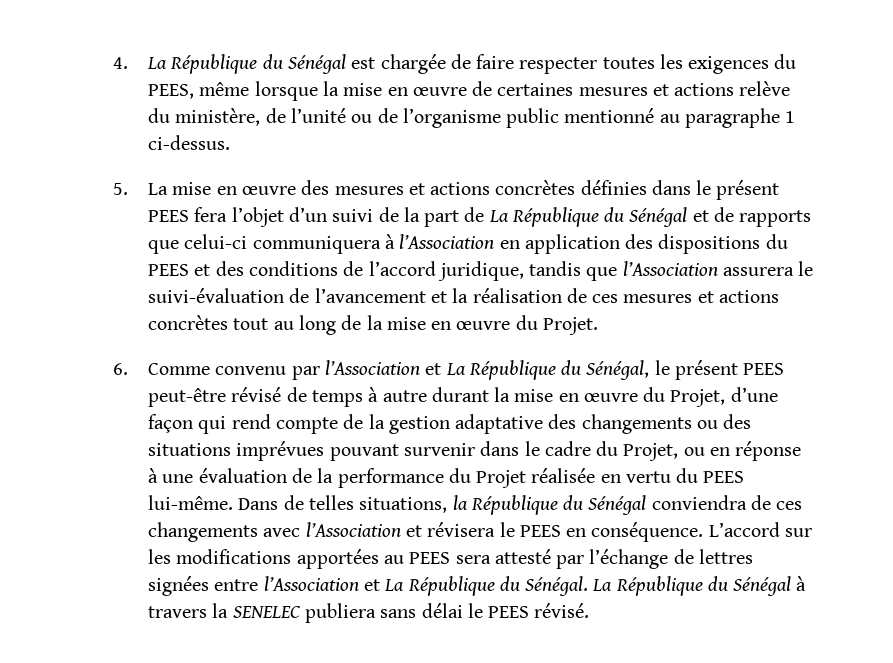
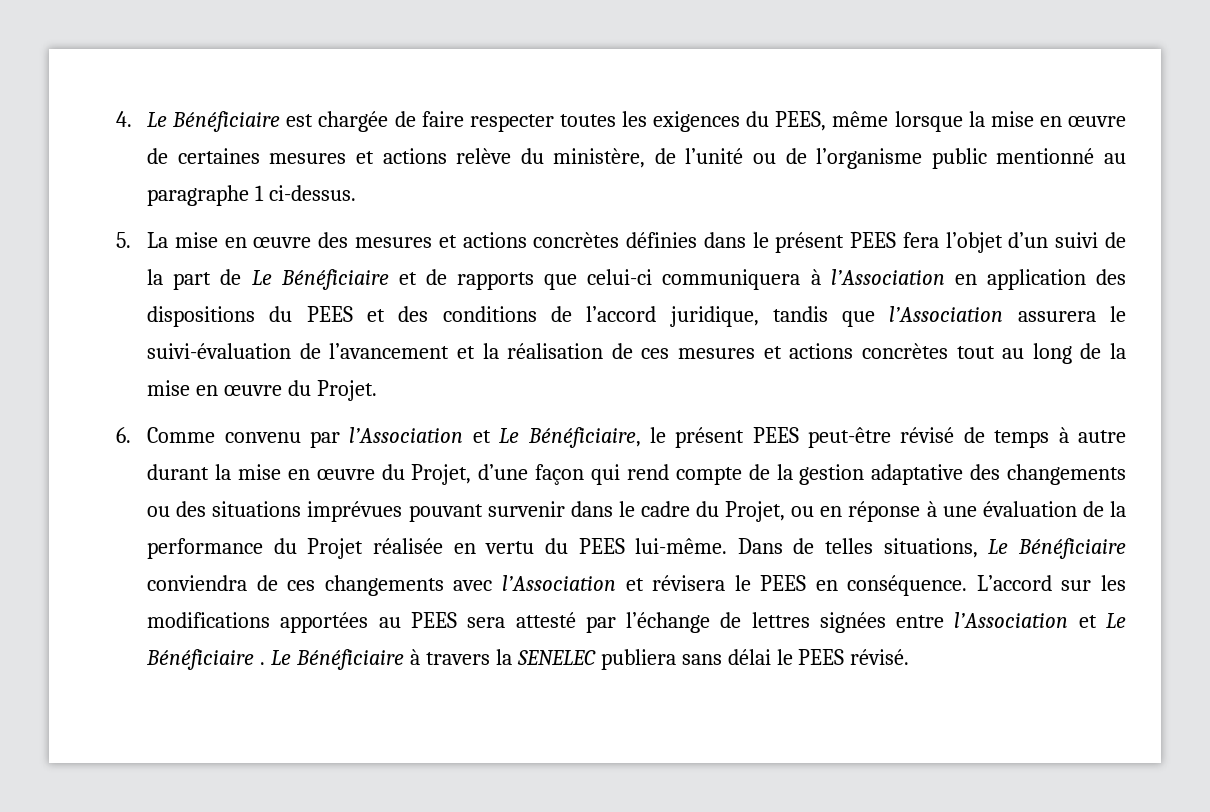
- 4. La République du Sénégal est chargée de faire respecter toutes les exigences du PEES, même lorsque la mise en œuvre de certaines mesures et actions relève du ministère, de l’unité ou de l’organisme public mentionné au paragraphe 1 ci-dessus.
+ 4. Le Bénéficiaire est chargée de faire respecter toutes les exigences du PEES, même lorsque la mise en œuvre de certaines mesures et actions relève du ministère, de l’unité ou de l’organisme public mentionné au paragraphe 1 ci-dessus.
- 5. La mise en œuvre des mesures et actions concrètes définies dans le présent PEES fera l’objet d’un suivi de la part de La République du Sénégal et de rapports que celui-ci communiquera à l’Association en application des dispositions du PEES et des conditions de l’accord juridique, tandis que l’Association assurera le suivi-évaluation de l’avancement et la réalisation de ces mesures et actions concrètes tout au long de la mise en œuvre du Projet.
+ 5. La mise en œuvre des mesures et actions concrètes définies dans le présent PEES fera l’objet d’un suivi de la part de Le Bénéficiaire et de rapports que celui-ci communiquera à l’Association en application des dispositions du PEES et des conditions de l’accord juridique, tandis que l’Association assurera le suivi-évaluation de l’avancement et la réalisation de ces mesures et actions concrètes tout au long de la mise en œuvre du Projet.
- 6. Comme convenu par l’Association et La République du Sénégal, le présent PEES peut-être révisé de temps à autre durant la mise en œuvre du Projet, d’une façon qui rend compte de la gestion adaptative des changements ou des situations imprévues pouvant survenir dans le cadre du Projet, ou en réponse à une évaluation de la performance du Projet réalisée en vertu du PEES lui-même.
+ 6. Comme convenu par l’Association et Le Bénéficiaire, le présent PEES peut-être révisé de temps à autre durant la mise en œuvre du Projet, d’une façon qui rend compte de la gestion adaptative des changements ou des situations imprévues pouvant survenir dans le cadre du Projet, ou en réponse à une évaluation de la performance du Projet réalisée en vertu du PEES lui-même.
- Dans de telles situations, la République du Sénégal conviendra de ces changements avec l’Association et révisera le PEES en conséquence.
+ Dans de telles situations, Le Bénéficiaire conviendra de ces changements avec l’Association et révisera le PEES en conséquence.
- L’accord sur les modifications apportées au PEES sera attesté par l’échange de lettres signées entre l’Association et La République du Sénégal. La République du Sénégal à travers la SENELEC publiera sans délai le PEES révisé.
+ L’accord sur les modifications apportées au PEES sera attesté par l’échange de lettres signées entre l’Association et Le Bénéficiaire . Le Bénéficiaire à travers la SENELEC publiera sans délai le PEES révisé.

